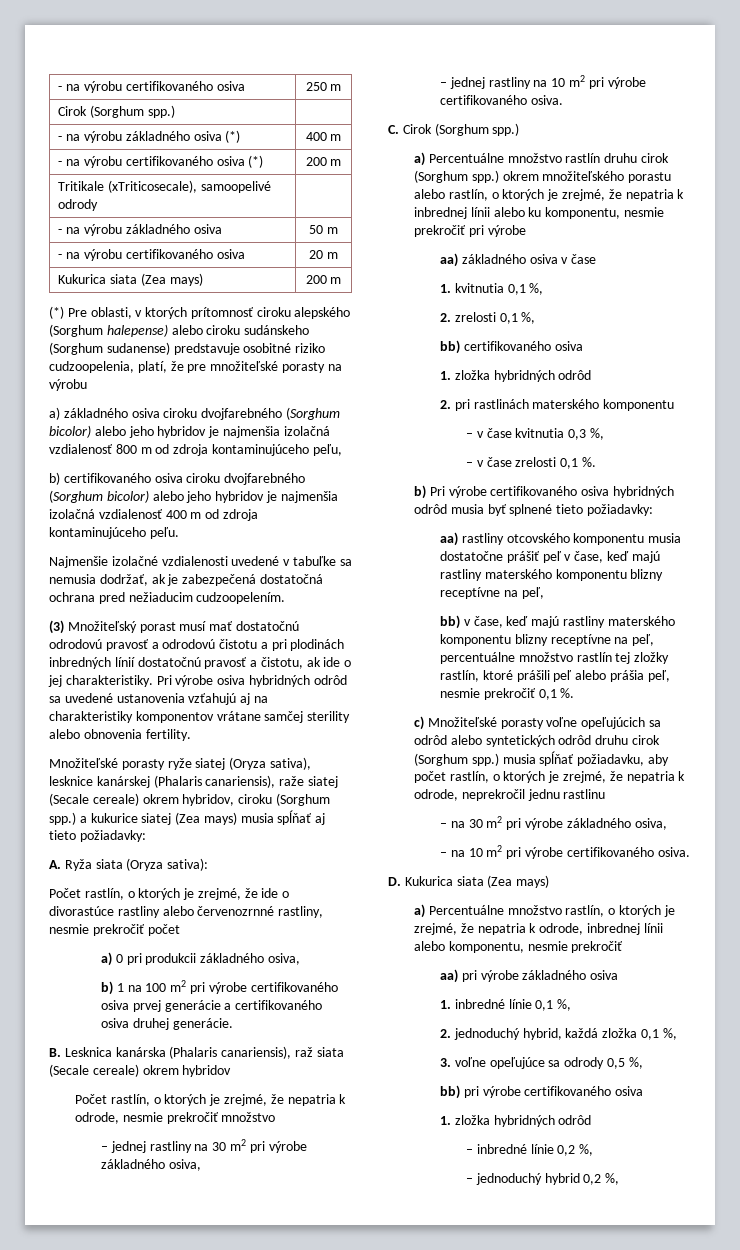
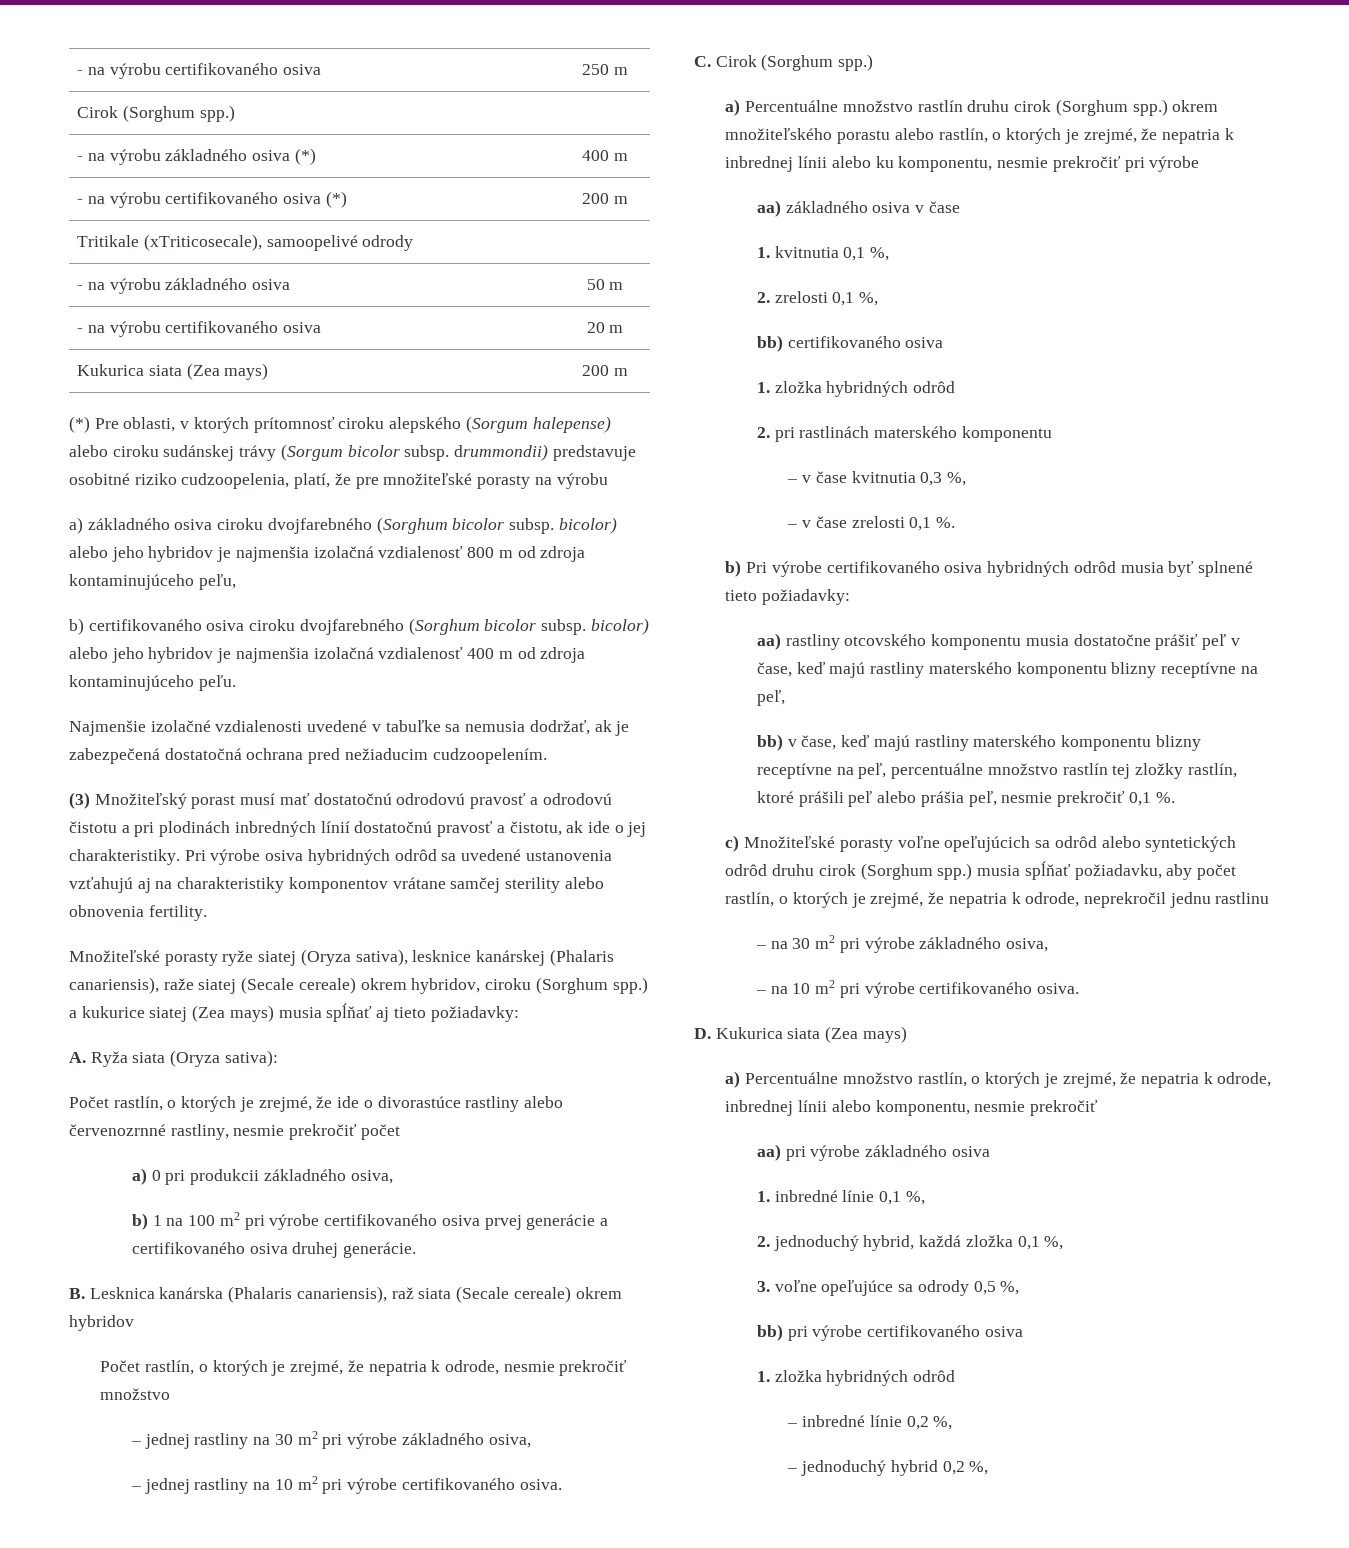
- (*) Pre oblasti, v ktorých prítomnosť ciroku alepského (Sorghum halepense) alebo ciroku sudánskeho (Sorghum sudanense) predstavuje osobitné riziko cudzoopelenia, platí, že pre množiteľské porasty na výrobu
+ (*) Pre oblasti, v ktorých prítomnosť ciroku alepského (Sorgum halepense) alebo ciroku sudánskej trávy (Sorgum bicolor subsp. drummondii) predstavuje osobitné riziko cudzoopelenia, platí, že pre množiteľské porasty na výrobu
- a) základného osiva ciroku dvojfarebného (Sorghum bicolor) alebo jeho hybridov je najmenšia izolačná vzdialenosť 800 m od zdroja kontaminujúceho peľu,
+ a) základného osiva ciroku dvojfarebného (Sorghum bicolor subsp. bicolor) alebo jeho hybridov je najmenšia izolačná vzdialenosť 800 m od zdroja kontaminujúceho peľu,
- b) certifikovaného osiva ciroku dvojfarebného (Sorghum bicolor) alebo jeho hybridov je najmenšia izolačná vzdialenosť 400 m od zdroja kontaminujúceho peľu.
+ b) certifikovaného osiva ciroku dvojfarebného (Sorghum bicolor subsp. bicolor) alebo jeho hybridov je najmenšia izolačná vzdialenosť 400 m od zdroja kontaminujúceho peľu.

